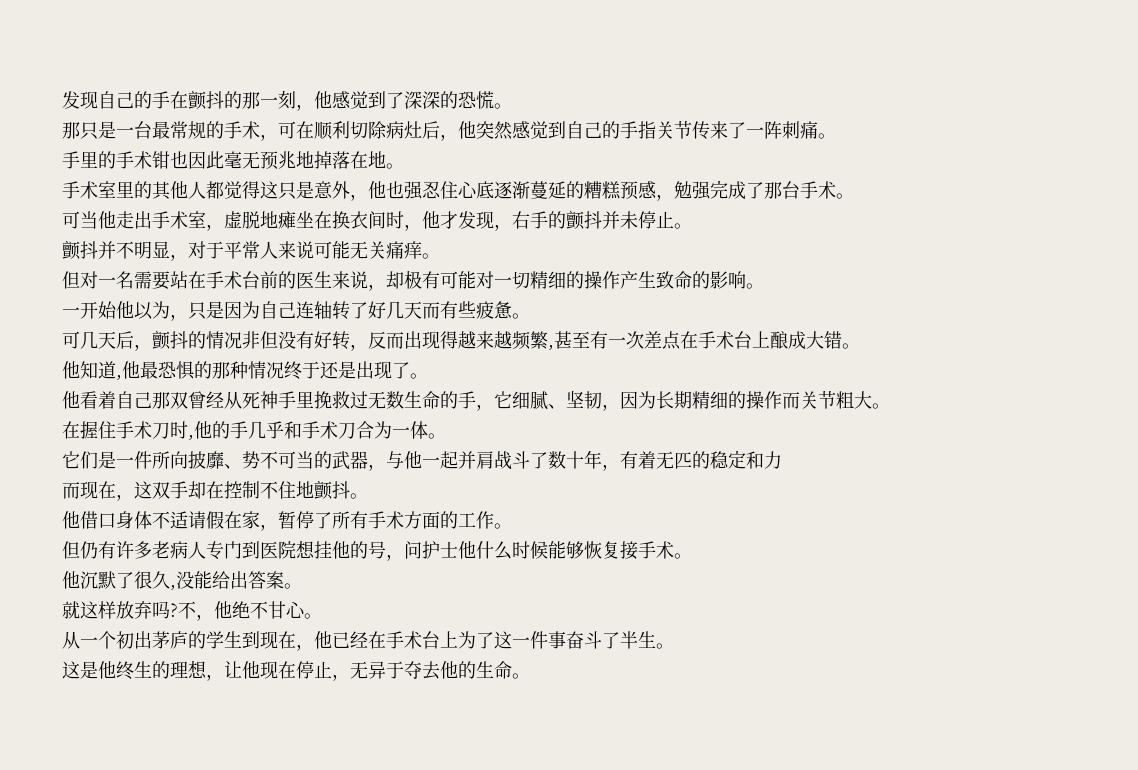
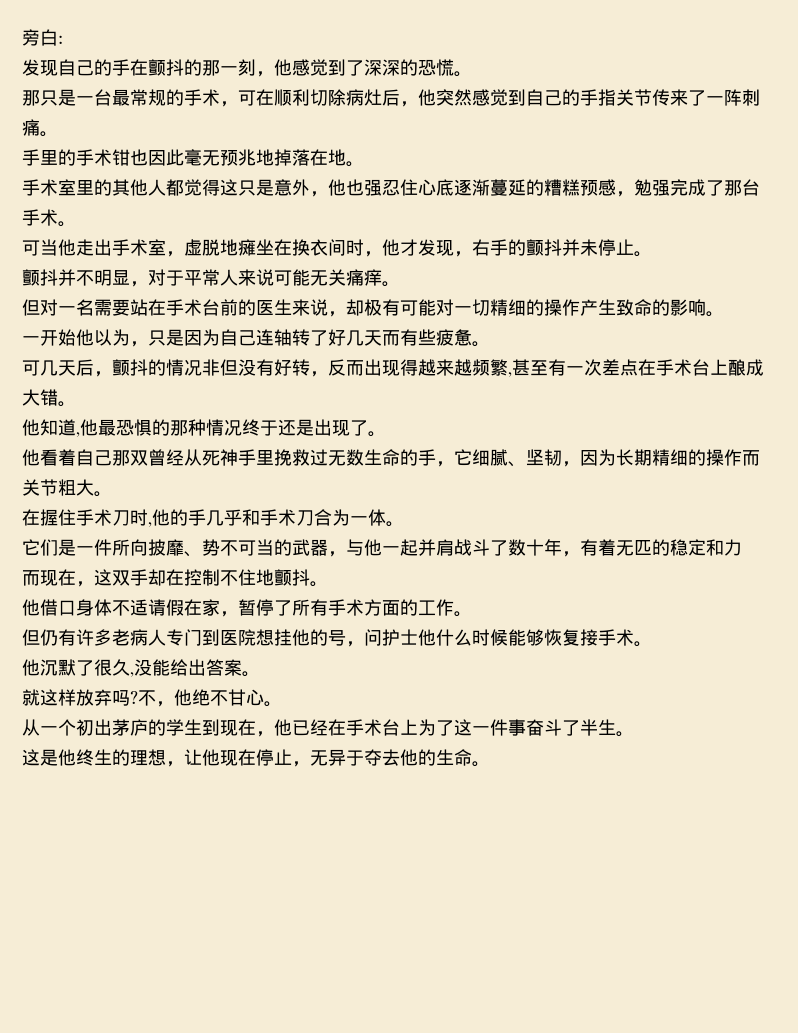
+ 旁白:

